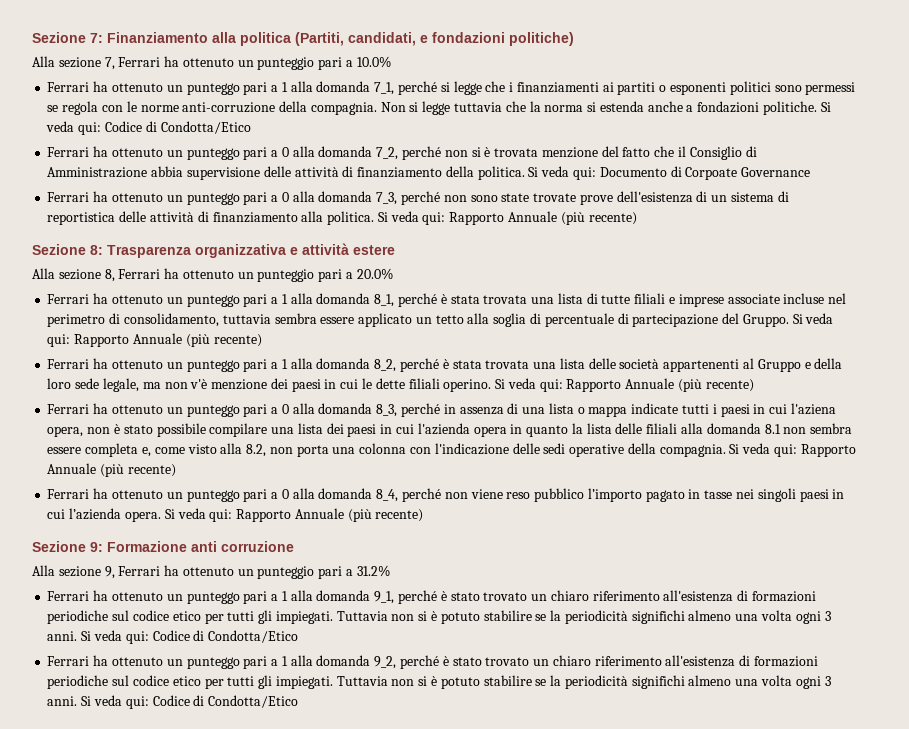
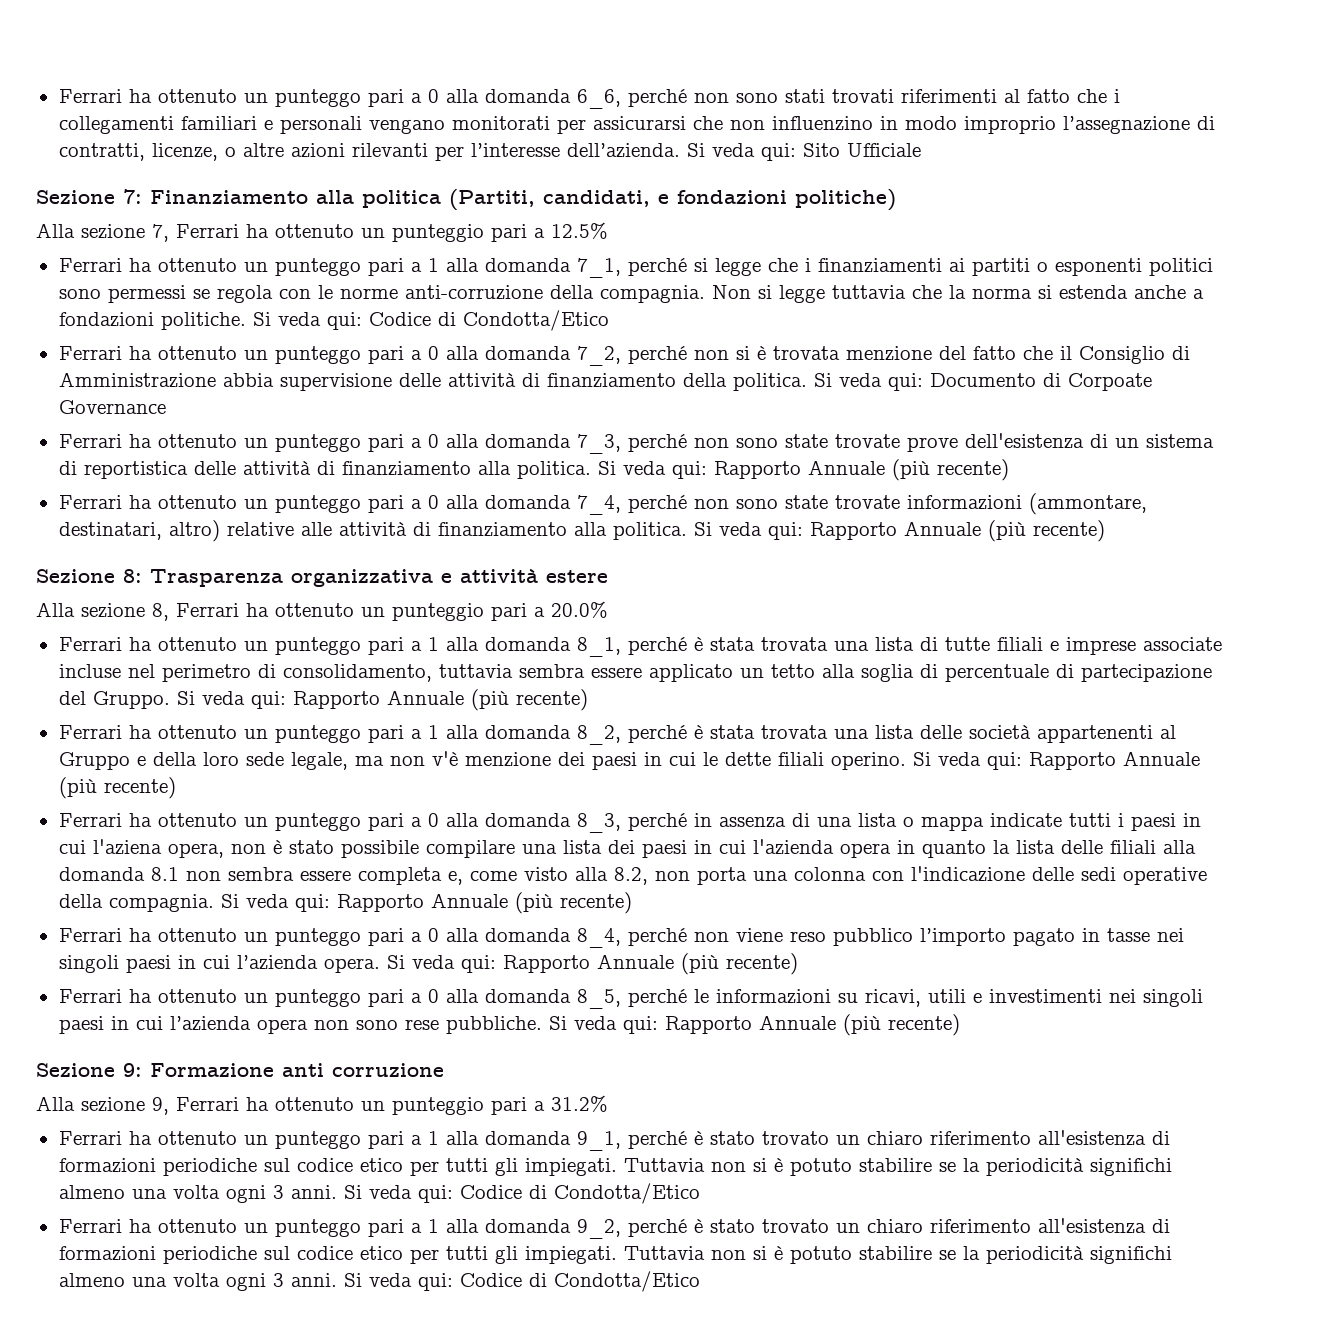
+ Ferrari ha ottenuto un punteggo pari a 0 alla domanda 6_6, perché non sono stati trovati riferimenti al fatto che i collegamenti familiari e personali vengano monitorati per assicurarsi che non influenzino in modo improprio l’assegnazione di contratti, licenze, o altre azioni rilevanti per l’interesse dell’azienda. Si veda qui: Sito Ufficiale
- Alla sezione 7, Ferrari ha ottenuto un punteggio pari a 10.0%
+ Alla sezione 7, Ferrari ha ottenuto un punteggio pari a 12.5%
+ Ferrari ha ottenuto un punteggo pari a 0 alla domanda 7_4, perché non sono state trovate informazioni (ammontare, destinatari, altro) relative alle attività di finanziamento alla politica. Si veda qui: Rapporto Annuale (più recente)
+ Ferrari ha ottenuto un punteggo pari a 0 alla domanda 8_5, perché le informazioni su ricavi, utili e investimenti nei singoli paesi in cui l’azienda opera non sono rese pubbliche. Si veda qui: Rapporto Annuale (più recente)

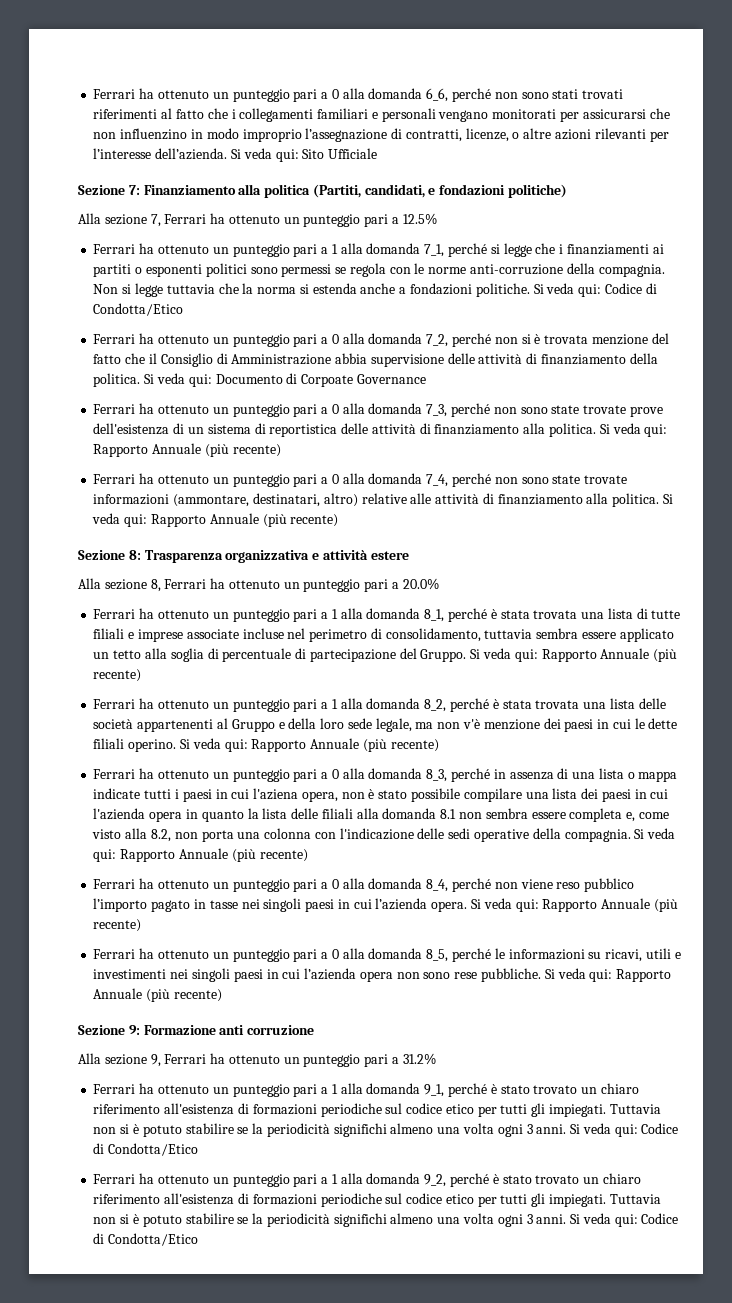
- Ferrari ha ottenuto un punteggo pari a 0 alla domanda 6_6, perché non sono stati trovati riferimenti al fatto che i collegamenti familiari e personali vengano monitorati per assicurarsi che non influenzino in modo improprio l’assegnazione di contratti, licenze, o altre azioni rilevanti per l’interesse dell’azienda.
+ Ferrari ha ottenuto un punteggio pari a 0 alla domanda 6_6, perché non sono stati trovati riferimenti al fatto che i collegamenti familiari e personali vengano monitorati per assicurarsi che non influenzino in modo improprio l’assegnazione di contratti, licenze, o altre azioni rilevanti per l’interesse dell’azienda.
- Ferrari ha ottenuto un punteggo pari a 1 alla domanda 7_1, perché si legge che i finanziamenti ai partiti o esponenti politici sono permessi se regola con le norme anti-corruzione della compagnia.
+ Ferrari ha ottenuto un punteggio pari a 1 alla domanda 7_1, perché si legge che i finanziamenti ai partiti o esponenti politici sono permessi se regola con le norme anti-corruzione della compagnia.
- Ferrari ha ottenuto un punteggo pari a 0 alla domanda 7_2, perché non si è trovata menzione del fatto che il Consiglio di Amministrazione abbia supervisione delle attività di finanziamento della politica.
+ Ferrari ha ottenuto un punteggio pari a 0 alla domanda 7_2, perché non si è trovata menzione del fatto che il Consiglio di Amministrazione abbia supervisione delle attività di finanziamento della politica.
- Ferrari ha ottenuto un punteggo pari a 0 alla domanda 7_3, perché non sono state trovate prove dell'esistenza di un sistema di reportistica delle attività di finanziamento alla politica.
+ Ferrari ha ottenuto un punteggio pari a 0 alla domanda 7_3, perché non sono state trovate prove dell'esistenza di un sistema di reportistica delle attività di finanziamento alla politica.
- Ferrari ha ottenuto un punteggo pari a 0 alla domanda 7_4, perché non sono state trovate informazioni (ammontare, destinatari, altro) relative alle attività di finanziamento alla politica.
+ Ferrari ha ottenuto un punteggio pari a 0 alla domanda 7_4, perché non sono state trovate informazioni (ammontare, destinatari, altro) relative alle attività di finanziamento alla politica.
- Ferrari ha ottenuto un punteggo pari a 1 alla domanda 8_1, perché è stata trovata una lista di tutte filiali e imprese associate incluse nel perimetro di consolidamento, tuttavia sembra essere applicato un tetto alla soglia di percentuale di partecipazione del Gruppo.
+ Ferrari ha ottenuto un punteggio pari a 1 alla domanda 8_1, perché è stata trovata una lista di tutte filiali e imprese associate incluse nel perimetro di consolidamento, tuttavia sembra essere applicato un tetto alla soglia di percentuale di partecipazione del Gruppo.
- Ferrari ha ottenuto un punteggo pari a 1 alla domanda 8_2, perché è stata trovata una lista delle società appartenenti al Gruppo e della loro sede legale, ma non v'è menzione dei paesi in cui le dette filiali operino.
+ Ferrari ha ottenuto un punteggio pari a 1 alla domanda 8_2, perché è stata trovata una lista delle società appartenenti al Gruppo e della loro sede legale, ma non v'è menzione dei paesi in cui le dette filiali operino.
- Ferrari ha ottenuto un punteggo pari a 0 alla domanda 8_3, perché in assenza di una lista o mappa indicate tutti i paesi in cui l'aziena opera, non è stato possibile compilare una lista dei paesi in cui l'azienda opera in quanto la lista delle filiali alla domanda 8.1 non sembra essere completa e, come visto alla 8.2, non porta una colonna con l'indicazione delle sedi operative della compagnia.
+ Ferrari ha ottenuto un punteggio pari a 0 alla domanda 8_3, perché in assenza di una lista o mappa indicate tutti i paesi in cui l'aziena opera, non è stato possibile compilare una lista dei paesi in cui l'azienda opera in quanto la lista delle filiali alla domanda 8.1 non sembra essere completa e, come visto alla 8.2, non porta una colonna con l'indicazione delle sedi operative della compagnia.
- Ferrari ha ottenuto un punteggo pari a 0 alla domanda 8_4, perché non viene reso pubblico l’importo pagato in tasse nei singoli paesi in cui l’azienda opera.
+ Ferrari ha ottenuto un punteggio pari a 0 alla domanda 8_4, perché non viene reso pubblico l’importo pagato in tasse nei singoli paesi in cui l’azienda opera.
- Ferrari ha ottenuto un punteggo pari a 0 alla domanda 8_5, perché le informazioni su ricavi, utili e investimenti nei singoli paesi in cui l’azienda opera non sono rese pubbliche.
+ Ferrari ha ottenuto un punteggio pari a 0 alla domanda 8_5, perché le informazioni su ricavi, utili e investimenti nei singoli paesi in cui l’azienda opera non sono rese pubbliche.
- Ferrari ha ottenuto un punteggo pari a 1 alla domanda 9_1, perché è stato trovato un chiaro riferimento all'esistenza di formazioni periodiche sul codice etico per tutti gli impiegati.
+ Ferrari ha ottenuto un punteggio pari a 1 alla domanda 9_1, perché è stato trovato un chiaro riferimento all'esistenza di formazioni periodiche sul codice etico per tutti gli impiegati.
- Ferrari ha ottenuto un punteggo pari a 1 alla domanda 9_2, perché è stato trovato un chiaro riferimento all'esistenza di formazioni periodiche sul codice etico per tutti gli impiegati.
+ Ferrari ha ottenuto un punteggio pari a 1 alla domanda 9_2, perché è stato trovato un chiaro riferimento all'esistenza di formazioni periodiche sul codice etico per tutti gli impiegati.

